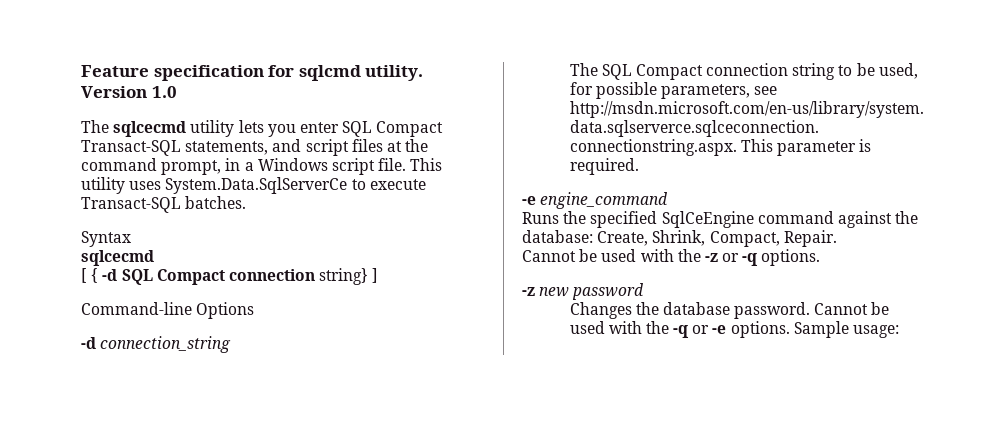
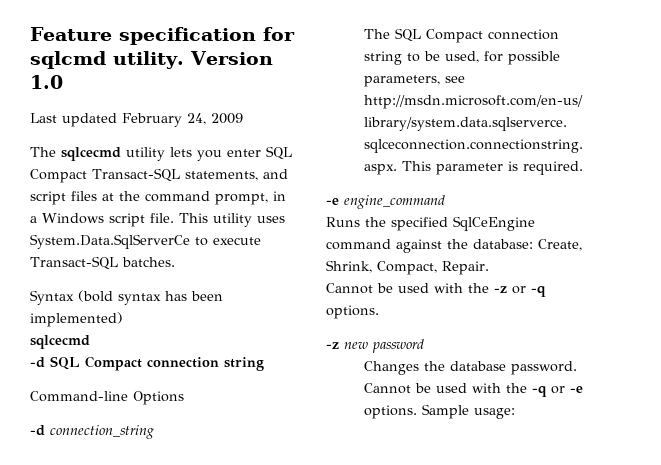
+ Last updated February 24, 2009
- Syntax
+ Syntax (bold syntax has been implemented)
- [ { -d SQL Compact connection string} ]
+ -d SQL Compact connection string

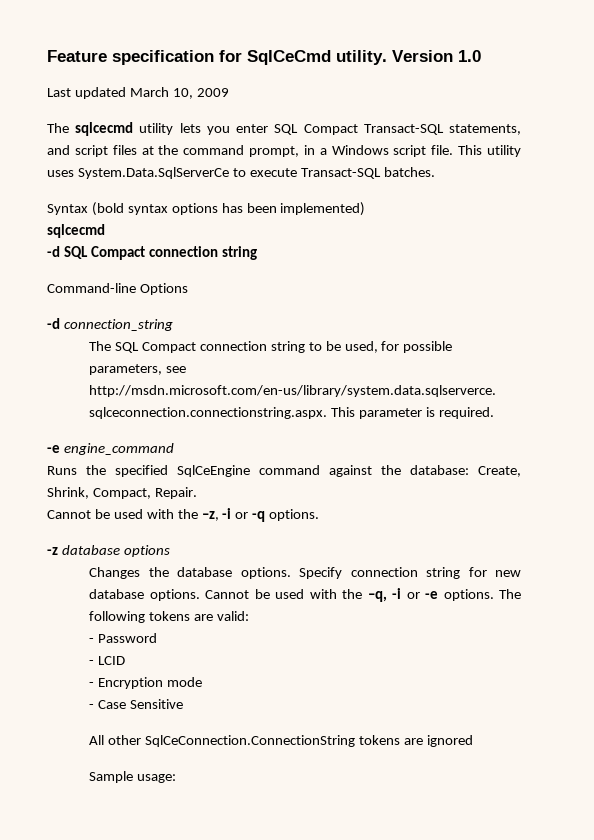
- Feature specification for sqlcmd utility.
+ Feature specification for SqlCeCmd utility.
- Last updated February 24, 2009
+ Last updated March 10, 2009
- Syntax (bold syntax has been implemented)
+ Syntax (bold syntax options has been implemented)
- Cannot be used with the -z or -q options.
+ Cannot be used with the –z, -i or -q options.
- -z new password
+ -z database options
- Changes the database password. Cannot be used with the -q or -e options. Sample usage:
+ Changes the database options. Specify connection string for new database options. Cannot be used with the –q, -i or -e options. The following tokens are valid:
+ - Password
+ - LCID
+ - Encryption mode
+ - Case Sensitive
+ All other SqlCeConnection.ConnectionString tokens are ignored
+ Sample usage:

